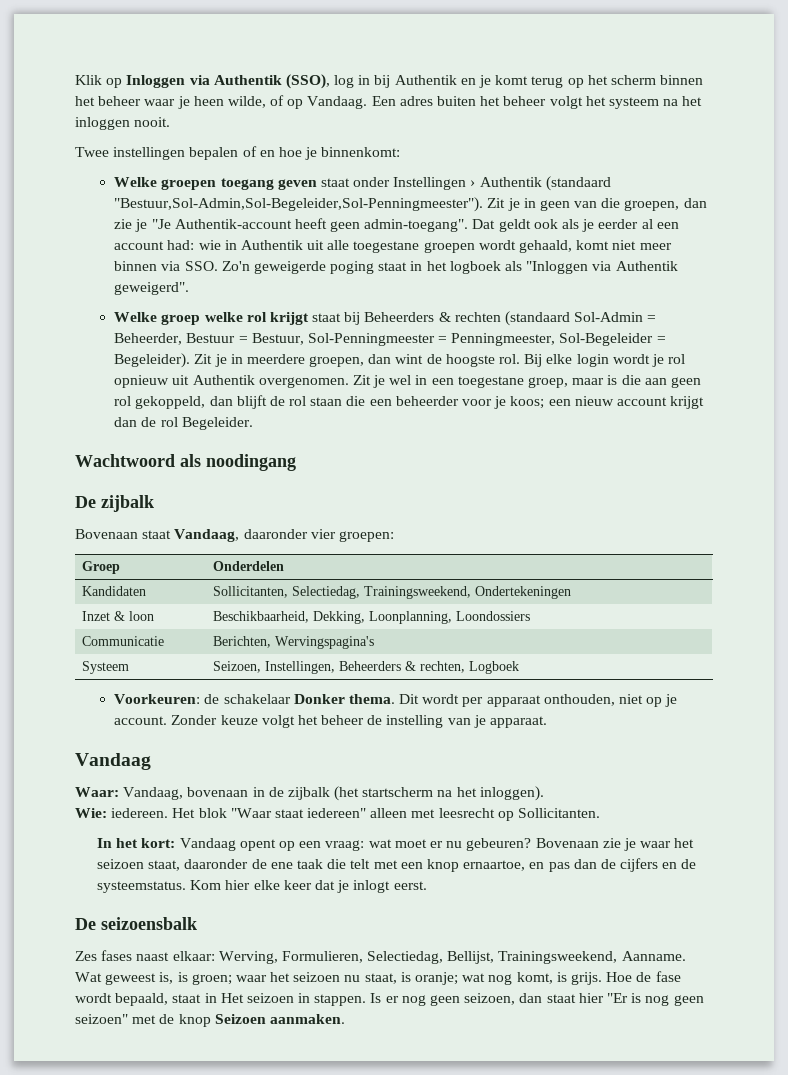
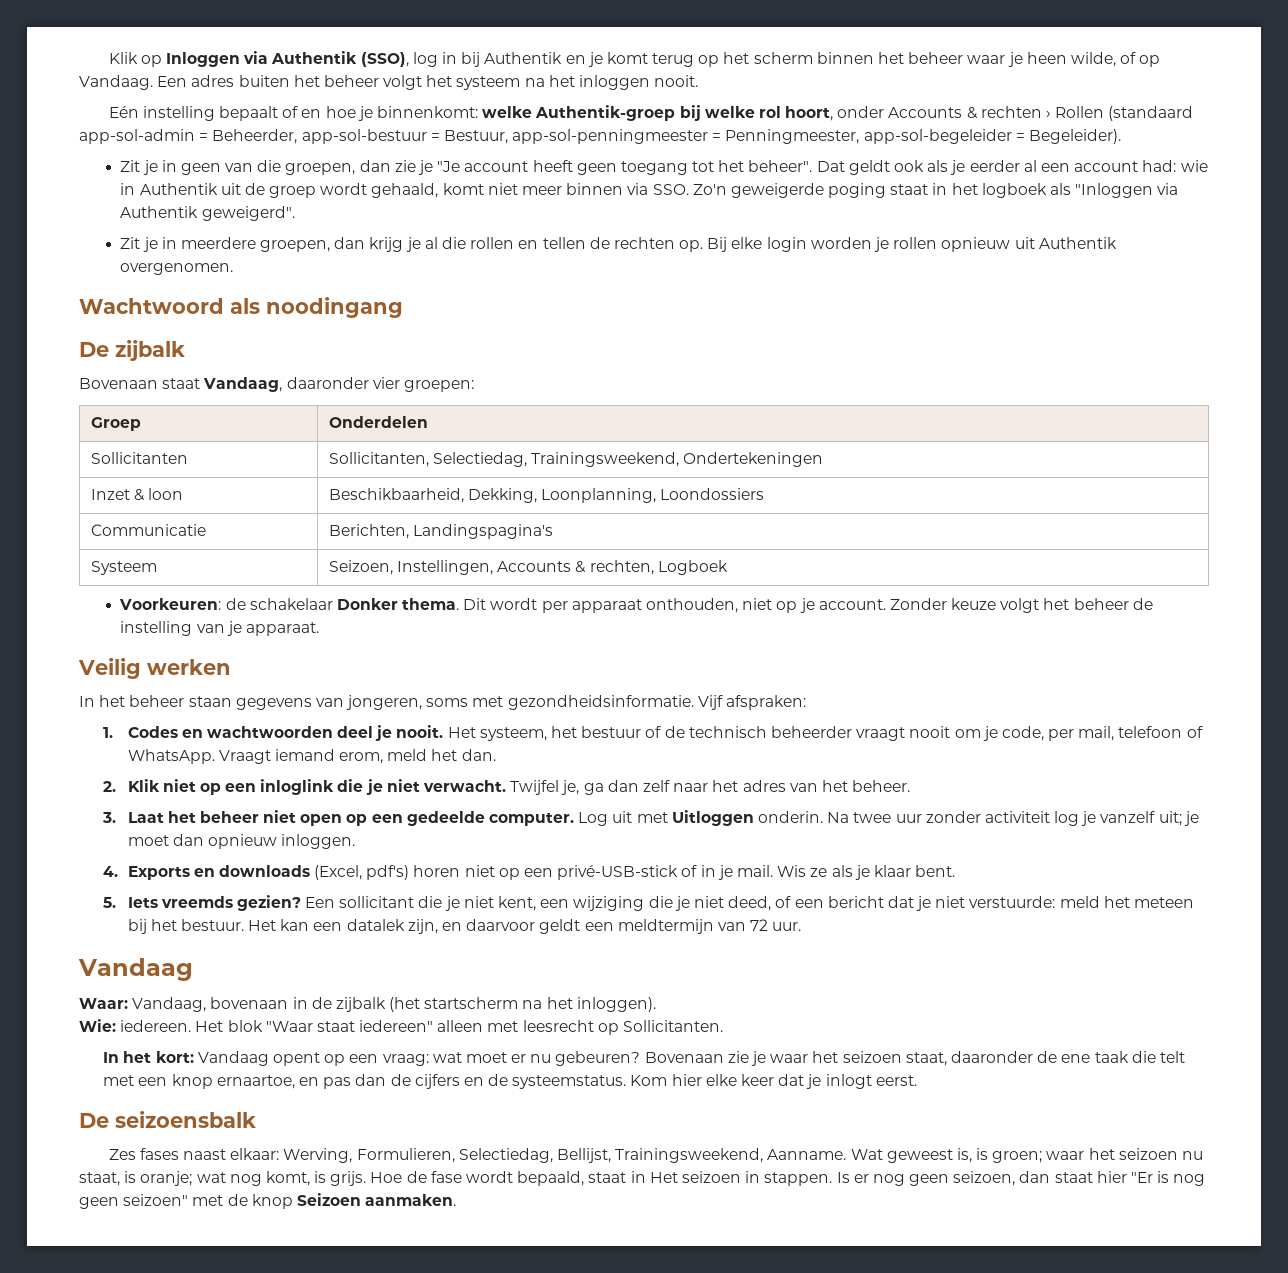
- Twee instellingen bepalen of en hoe je binnenkomt:
- Welke groepen toegang geven staat onder Instellingen › Authentik (standaard "Bestuur,Sol-Admin,Sol-Begeleider,Sol-Penningmeester"). Zit je in geen van die groepen, dan zie je "Je Authentik-account heeft geen admin-toegang".
+ Eén instelling bepaalt of en hoe je binnenkomt: welke Authentik-groep bij welke rol hoort, onder Accounts & rechten › Rollen (standaard app-sol-admin = Beheerder, app-sol-bestuur = Bestuur, app-sol-penningmeester = Penningmeester, app-sol-begeleider = Begeleider).
+ Zit je in geen van die groepen, dan zie je "Je account heeft geen toegang tot het beheer".
- Dat geldt ook als je eerder al een account had: wie in Authentik uit alle toegestane groepen wordt gehaald, komt niet meer binnen via SSO. Zo'n geweigerde poging staat in het logboek als "Inloggen via Authentik geweigerd".
+ Dat geldt ook als je eerder al een account had: wie in Authentik uit de groep wordt gehaald, komt niet meer binnen via SSO. Zo'n geweigerde poging staat in het logboek als "Inloggen via Authentik geweigerd".
- Welke groep welke rol krijgt staat bij Beheerders & rechten (standaard Sol-Admin = Beheerder, Bestuur = Bestuur, Sol-Penningmeester = Penningmeester, Sol-Begeleider = Begeleider). Zit je in meerdere groepen, dan wint de hoogste rol. Bij elke login wordt je rol opnieuw uit Authentik overgenomen. Zit je wel in een toegestane groep, maar is die aan geen rol gekoppeld, dan blijft de rol staan die een beheerder voor je koos; een nieuw account krijgt dan de rol Begeleider.
+ Zit je in meerdere groepen, dan krijg je al die rollen en tellen de rechten op. Bij elke login worden je rollen opnieuw uit Authentik overgenomen.
- Kandidaten | Sollicitanten, Selectiedag, Trainingsweekend, Ondertekeningen
+ Sollicitanten | Sollicitanten, Selectiedag, Trainingsweekend, Ondertekeningen
- Communicatie | Berichten, Wervingspagina's
+ Communicatie | Berichten, Landingspagina's
- Systeem | Seizoen, Instellingen, Beheerders & rechten, Logboek
+ Systeem | Seizoen, Instellingen, Accounts & rechten, Logboek
+ Veilig werken
+ In het beheer staan gegevens van jongeren, soms met gezondheidsinformatie. Vijf afspraken:
+ 1. Codes en wachtwoorden deel je nooit. Het systeem, het bestuur of de technisch beheerder vraagt nooit om je code, per mail, telefoon of WhatsApp. Vraagt iemand erom, meld het dan.
+ 2. Klik niet op een inloglink die je niet verwacht. Twijfel je, ga dan zelf naar het adres van het beheer.
+ 3. Laat het beheer niet open op een gedeelde computer. Log uit met Uitloggen onderin. Na twee uur zonder activiteit log je vanzelf uit; je moet dan opnieuw inloggen.
+ 4. Exports en downloads (Excel, pdf's) horen niet op een privé-USB-stick of in je mail. Wis ze als je klaar bent.
+ 5. Iets vreemds gezien? Een sollicitant die je niet kent, een wijziging die je niet deed, of een bericht dat je niet verstuurde: meld het meteen bij het bestuur. Het kan een datalek zijn, en daarvoor geldt een meldtermijn van 72 uur.

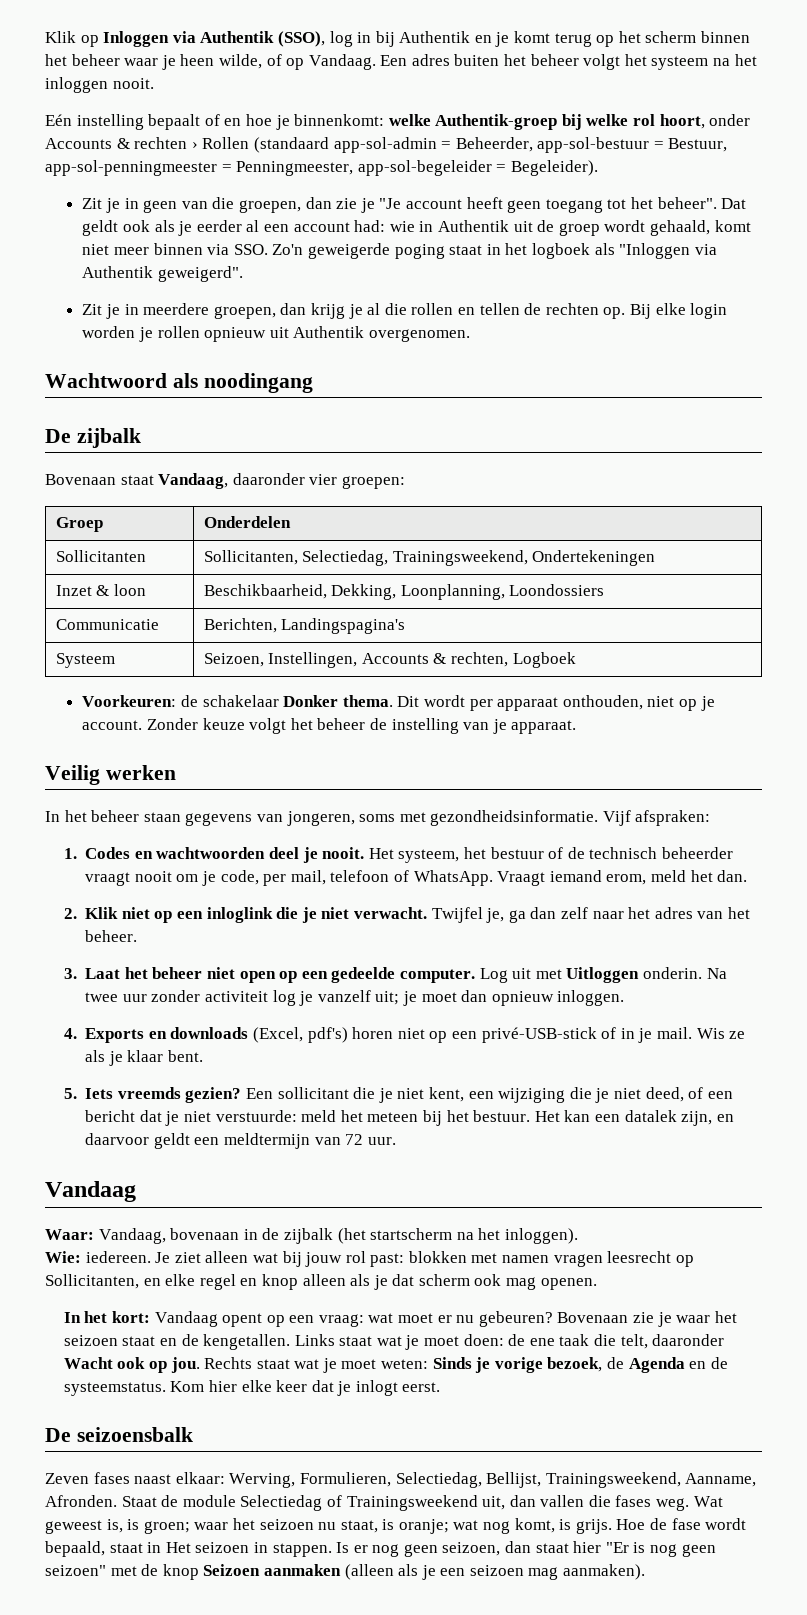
- Het blok "Waar staat iedereen" alleen met leesrecht op Sollicitanten.
+ Je ziet alleen wat bij jouw rol past: blokken met namen vragen leesrecht op Sollicitanten, en elke regel en knop alleen als je dat scherm ook mag openen.
- Bovenaan zie je waar het seizoen staat, daaronder de ene taak die telt met een knop ernaartoe, en pas dan de cijfers en de systeemstatus.
+ Bovenaan zie je waar het seizoen staat en de kengetallen. Links staat wat je moet doen: de ene taak die telt, daaronder Wacht ook op jou. Rechts staat wat je moet weten: Sinds je vorige bezoek, de Agenda en de systeemstatus.
- Zes fases naast elkaar: Werving, Formulieren, Selectiedag, Bellijst, Trainingsweekend, Aanname.
+ Zeven fases naast elkaar: Werving, Formulieren, Selectiedag, Bellijst, Trainingsweekend, Aanname, Afronden. Staat de module Selectiedag of Trainingsweekend uit, dan vallen die fases weg.
- Is er nog geen seizoen, dan staat hier "Er is nog geen seizoen" met de knop Seizoen aanmaken.
+ Is er nog geen seizoen, dan staat hier "Er is nog geen seizoen" met de knop Seizoen aanmaken (alleen als je een seizoen mag aanmaken).

